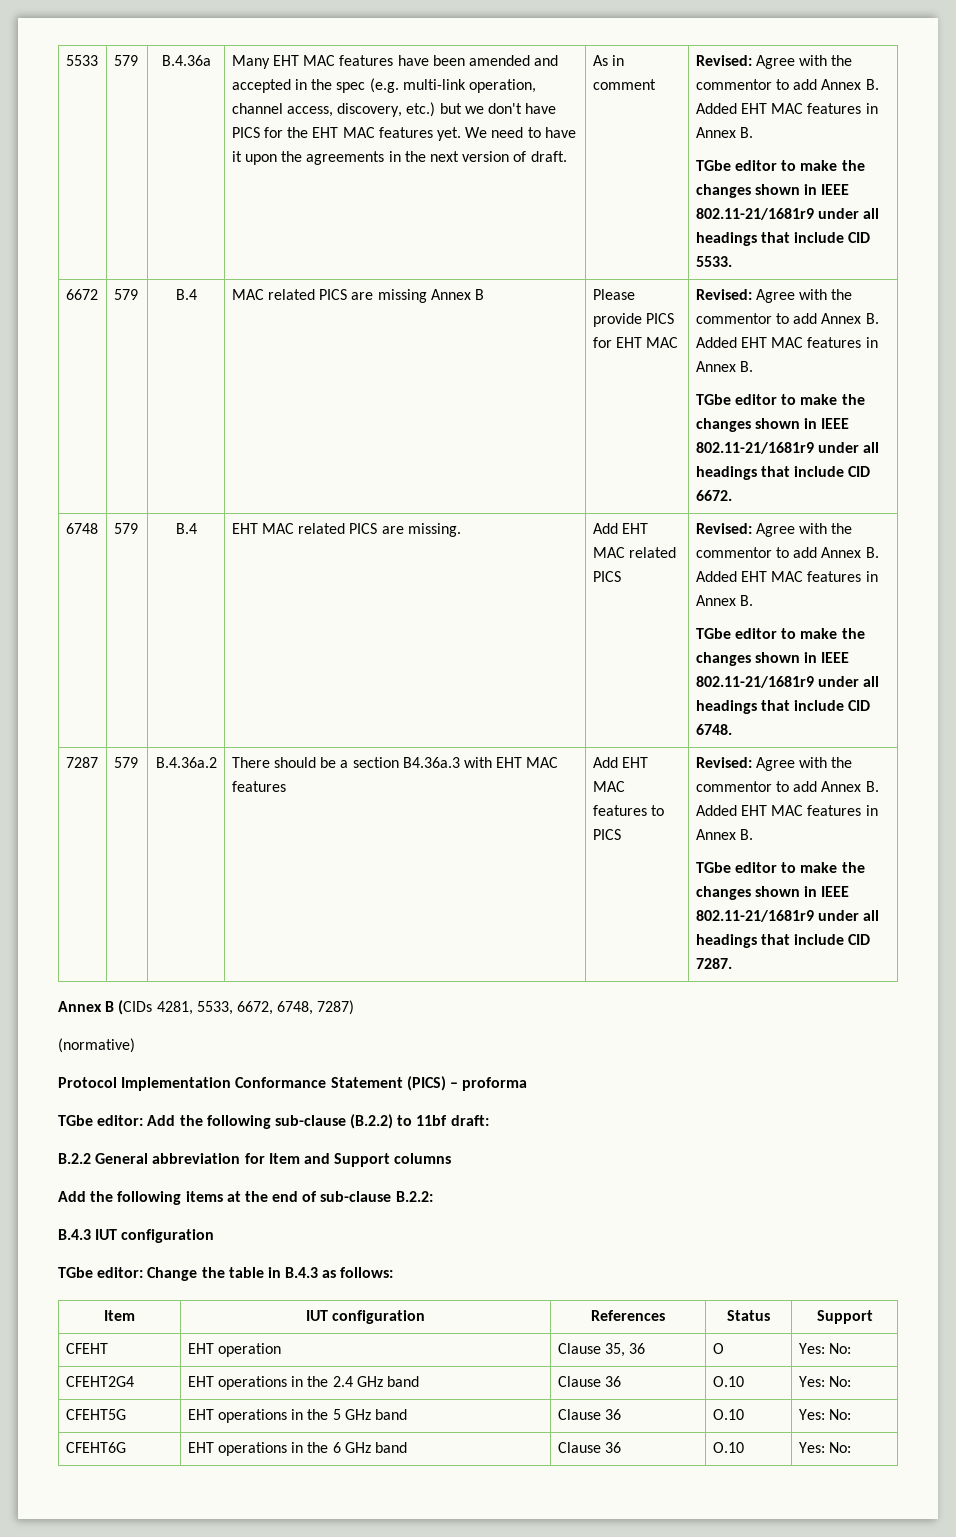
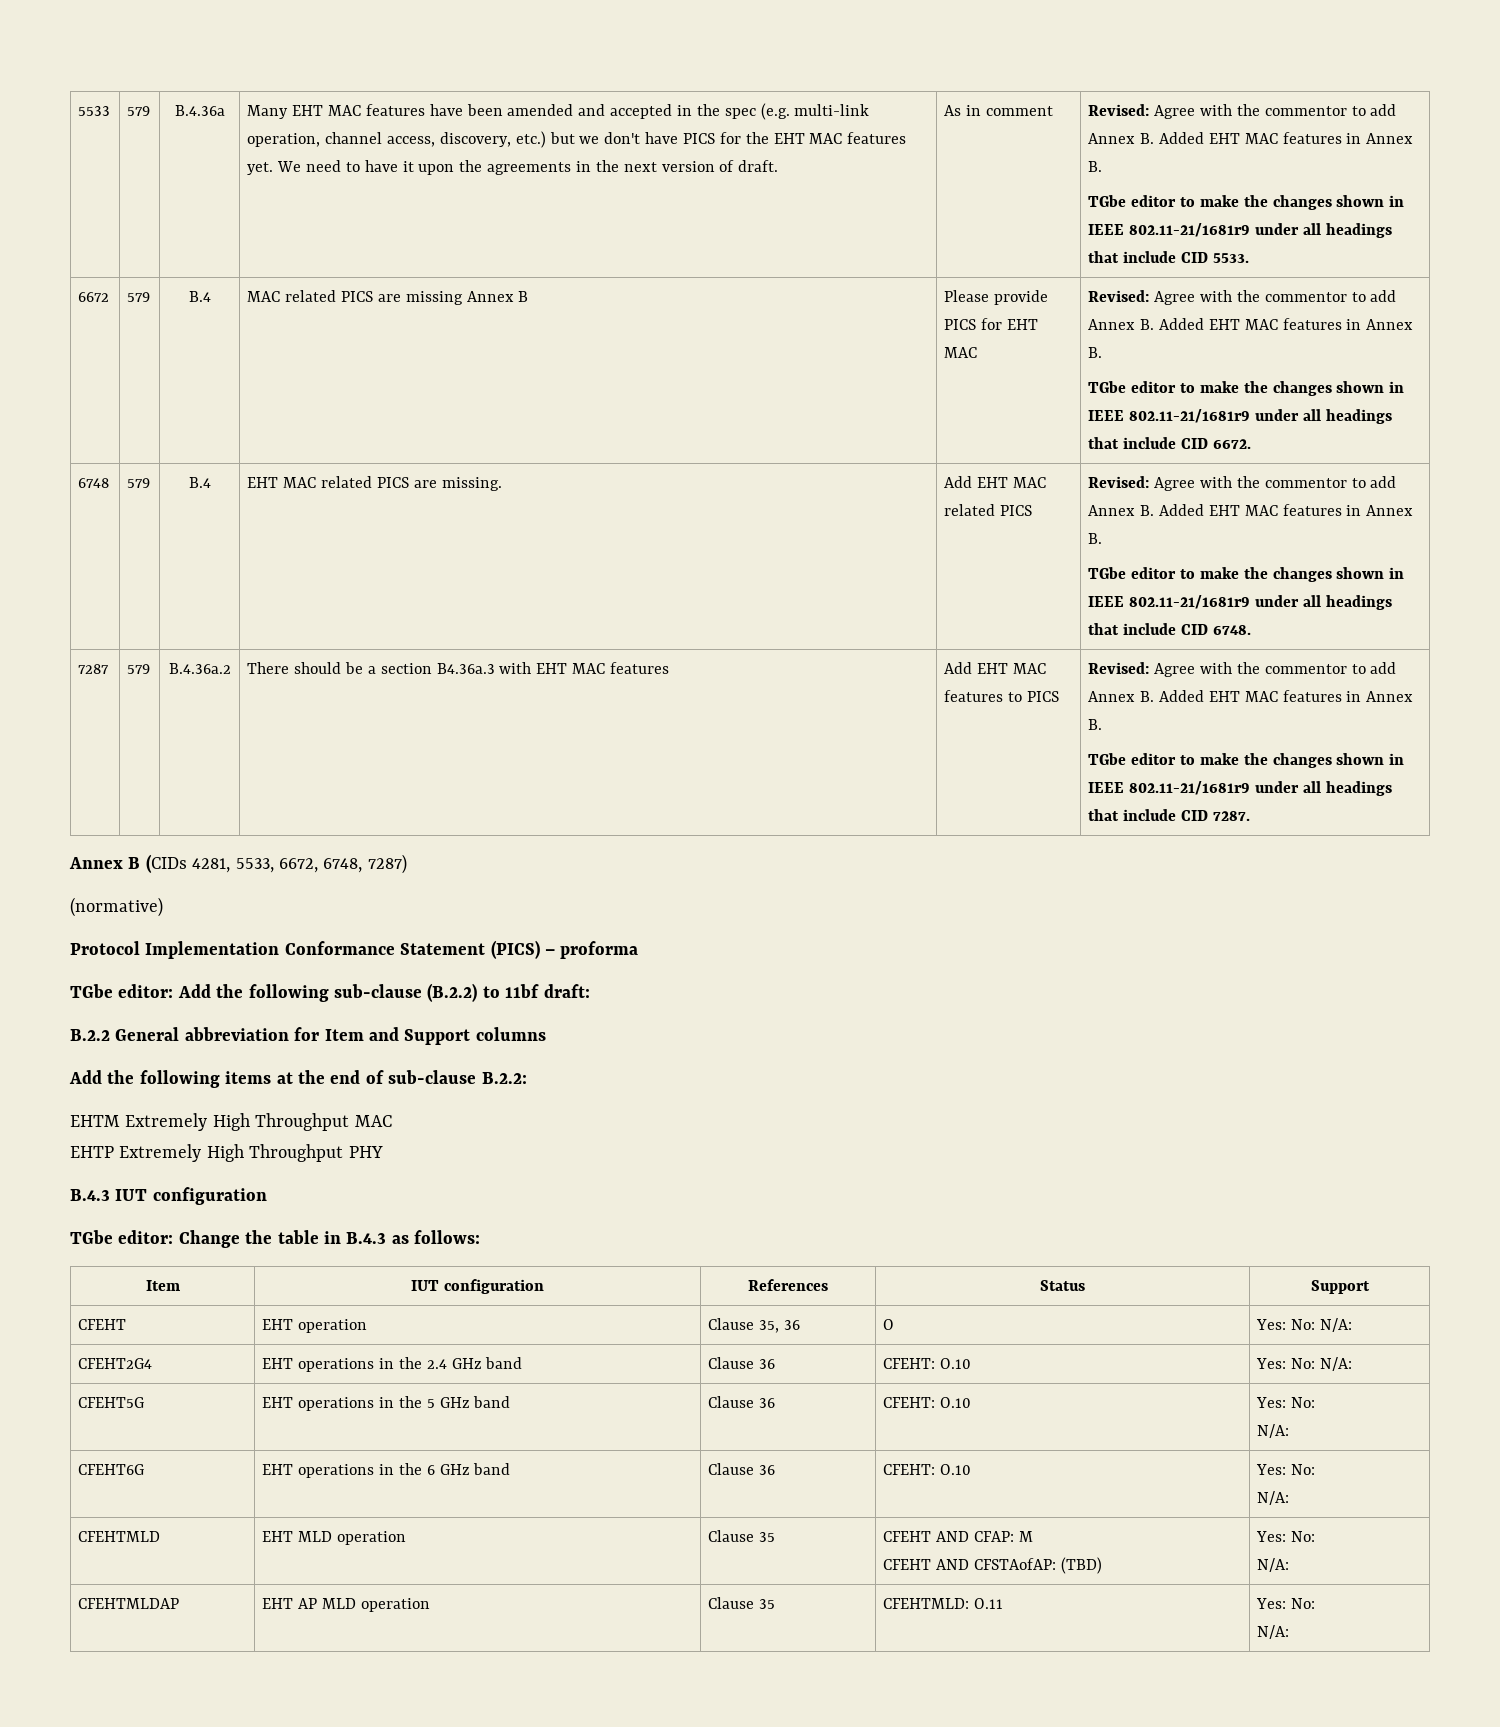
+ EHTM Extremely High Throughput MAC
+ EHTP Extremely High Throughput PHY
- CFEHT | EHT operation | Clause 35, 36 | O | Yes: No:
+ CFEHT | EHT operation | Clause 35, 36 | O | Yes: No: N/A:
- CFEHT2G4 | EHT operations in the 2.4 GHz band | Clause 36 | O.10 | Yes: No:
+ CFEHT2G4 | EHT operations in the 2.4 GHz band | Clause 36 | CFEHT: O.10 | Yes: No: N/A:
- CFEHT5G | EHT operations in the 5 GHz band | Clause 36 | O.10 | Yes: No:
+ CFEHT5G | EHT operations in the 5 GHz band | Clause 36 | CFEHT: O.10 | Yes: No:
+ N/A:
- CFEHT6G | EHT operations in the 6 GHz band | Clause 36 | O.10 | Yes: No:
+ CFEHT6G | EHT operations in the 6 GHz band | Clause 36 | CFEHT: O.10 | Yes: No:
+ N/A:
+ CFEHTMLD | EHT MLD operation | Clause 35 | CFEHT AND CFAP: M
+ CFEHT AND CFSTAofAP: (TBD) | Yes: No:
+ N/A:
+ CFEHTMLDAP | EHT AP MLD operation | Clause 35 | CFEHTMLD: O.11 | Yes: No:
+ N/A:

